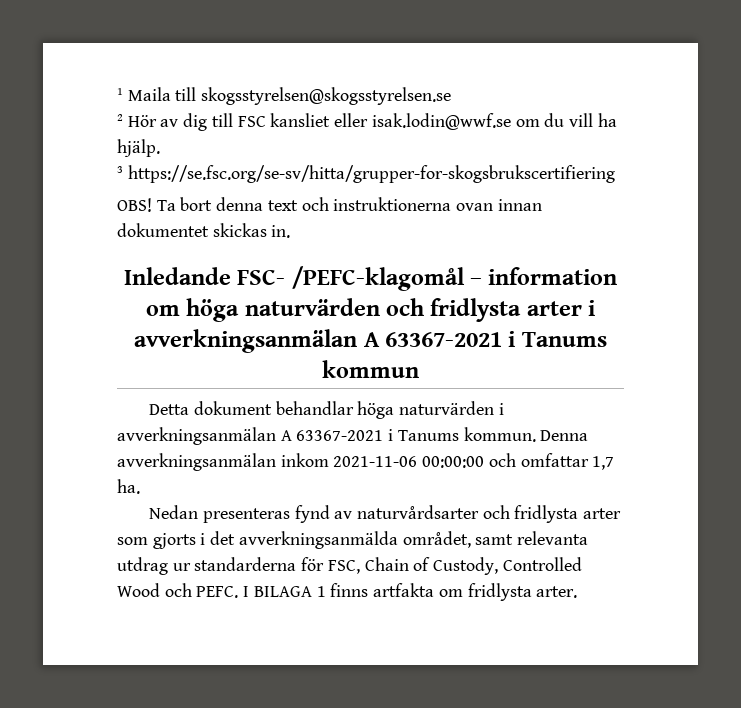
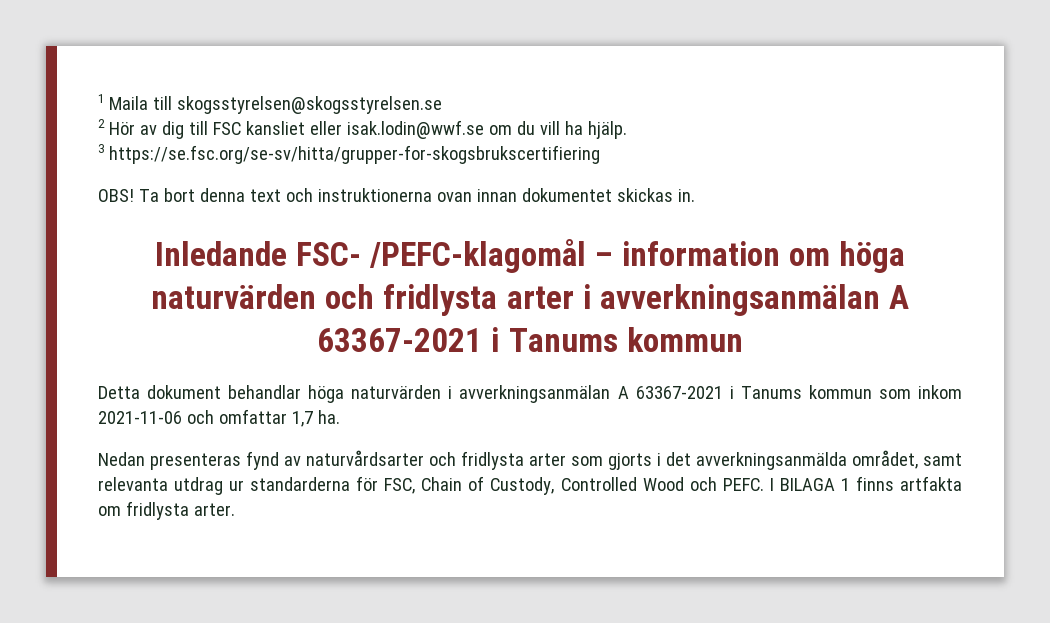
- Detta dokument behandlar höga naturvärden i avverkningsanmälan A 63367-2021 i Tanums kommun. Denna avverkningsanmälan inkom 2021-11-06 00:00:00 och omfattar 1,7 ha.
+ Detta dokument behandlar höga naturvärden i avverkningsanmälan A 63367-2021 i Tanums kommun som inkom 2021-11-06 och omfattar 1,7 ha.

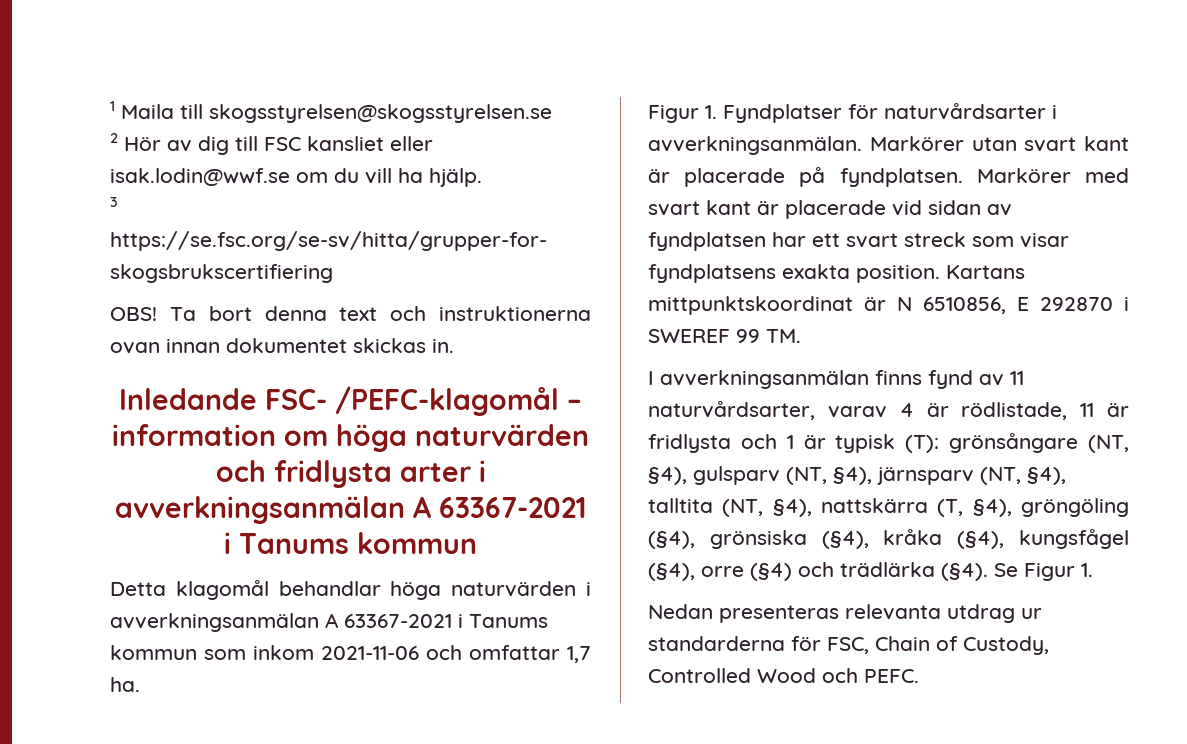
- Detta dokument behandlar höga naturvärden i avverkningsanmälan A 63367-2021 i Tanums kommun som inkom 2021-11-06 och omfattar 1,7 ha.
+ Detta klagomål behandlar höga naturvärden i avverkningsanmälan A 63367-2021 i Tanums kommun som inkom 2021-11-06 och omfattar 1,7 ha.
- Nedan presenteras fynd av naturvårdsarter och fridlysta arter som gjorts i det avverkningsanmälda området, samt relevanta utdrag ur standarderna för FSC, Chain of Custody, Controlled Wood och PEFC. I BILAGA 1 finns artfakta om fridlysta arter.
+ Figur 1. Fyndplatser för naturvårdsarter i avverkningsanmälan. Markörer utan svart kant är placerade på fyndplatsen. Markörer med svart kant är placerade vid sidan av fyndplatsen har ett svart streck som visar fyndplatsens exakta position. Kartans mittpunktskoordinat är N 6510856, E 292870 i SWEREF 99 TM.
+ I avverkningsanmälan finns fynd av 11 naturvårdsarter, varav 4 är rödlistade, 11 är fridlysta och 1 är typisk (T): grönsångare (NT, §4), gulsparv (NT, §4), järnsparv (NT, §4), talltita (NT, §4), nattskärra (T, §4), gröngöling (§4), grönsiska (§4), kråka (§4), kungsfågel (§4), orre (§4) och trädlärka (§4). Se Figur 1.
+ Nedan presenteras relevanta utdrag ur standarderna för FSC, Chain of Custody, Controlled Wood och PEFC.

